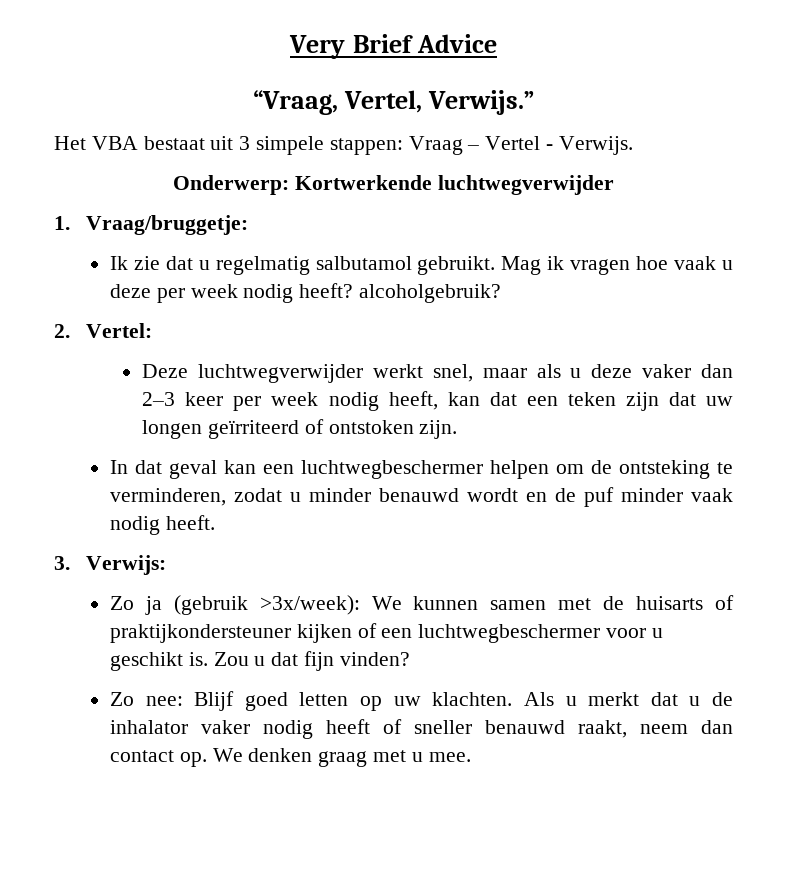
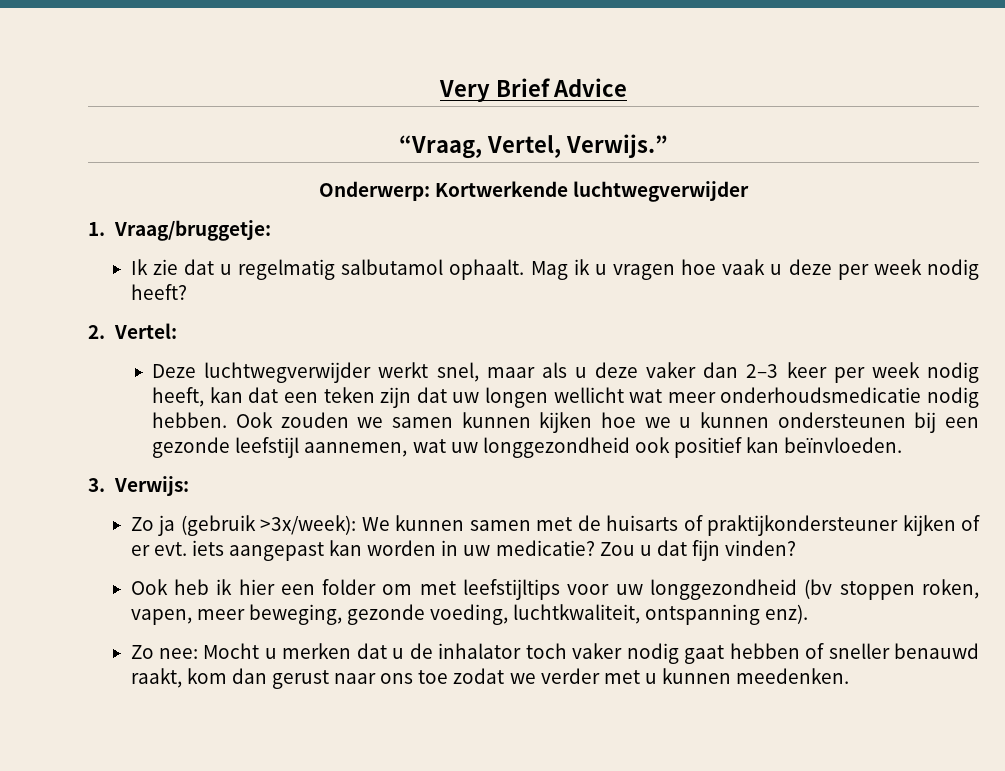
- Het VBA bestaat uit 3 simpele stappen: Vraag – Vertel - Verwijs.
- Ik zie dat u regelmatig salbutamol gebruikt.
+ Ik zie dat u regelmatig salbutamol ophaalt.
- Mag ik vragen hoe vaak u deze per week nodig heeft? alcoholgebruik?
+ Mag ik u vragen hoe vaak u deze per week nodig heeft?
- Deze luchtwegverwijder werkt snel, maar als u deze vaker dan 2–3 keer per week nodig heeft, kan dat een teken zijn dat uw longen geïrriteerd of ontstoken zijn.
- In dat geval kan een luchtwegbeschermer helpen om de ontsteking te verminderen, zodat u minder benauwd wordt en de puf minder vaak nodig heeft.
+ Deze luchtwegverwijder werkt snel, maar als u deze vaker dan 2–3 keer per week nodig heeft, kan dat een teken zijn dat uw longen wellicht wat meer onderhoudsmedicatie nodig hebben. Ook zouden we samen kunnen kijken hoe we u kunnen ondersteunen bij een gezonde leefstijl aannemen, wat uw longgezondheid ook positief kan beïnvloeden.
- Zo ja (gebruik >3x/week): We kunnen samen met de huisarts of praktijkondersteuner kijken of een luchtwegbeschermer voor u geschikt is.
+ Zo ja (gebruik >3x/week): We kunnen samen met de huisarts of praktijkondersteuner kijken of er evt. iets aangepast kan worden in uw medicatie?
- Zo nee: Blijf goed letten op uw klachten. Als u merkt dat u de inhalator vaker nodig heeft of sneller benauwd raakt, neem dan contact op. We denken graag met u mee.
+ Ook heb ik hier een folder om met leefstijltips voor uw longgezondheid (bv stoppen roken, vapen, meer beweging, gezonde voeding, luchtkwaliteit, ontspanning enz).
+ Zo nee: Mocht u merken dat u de inhalator toch vaker nodig gaat hebben of sneller benauwd raakt, kom dan gerust naar ons toe zodat we verder met u kunnen meedenken.

